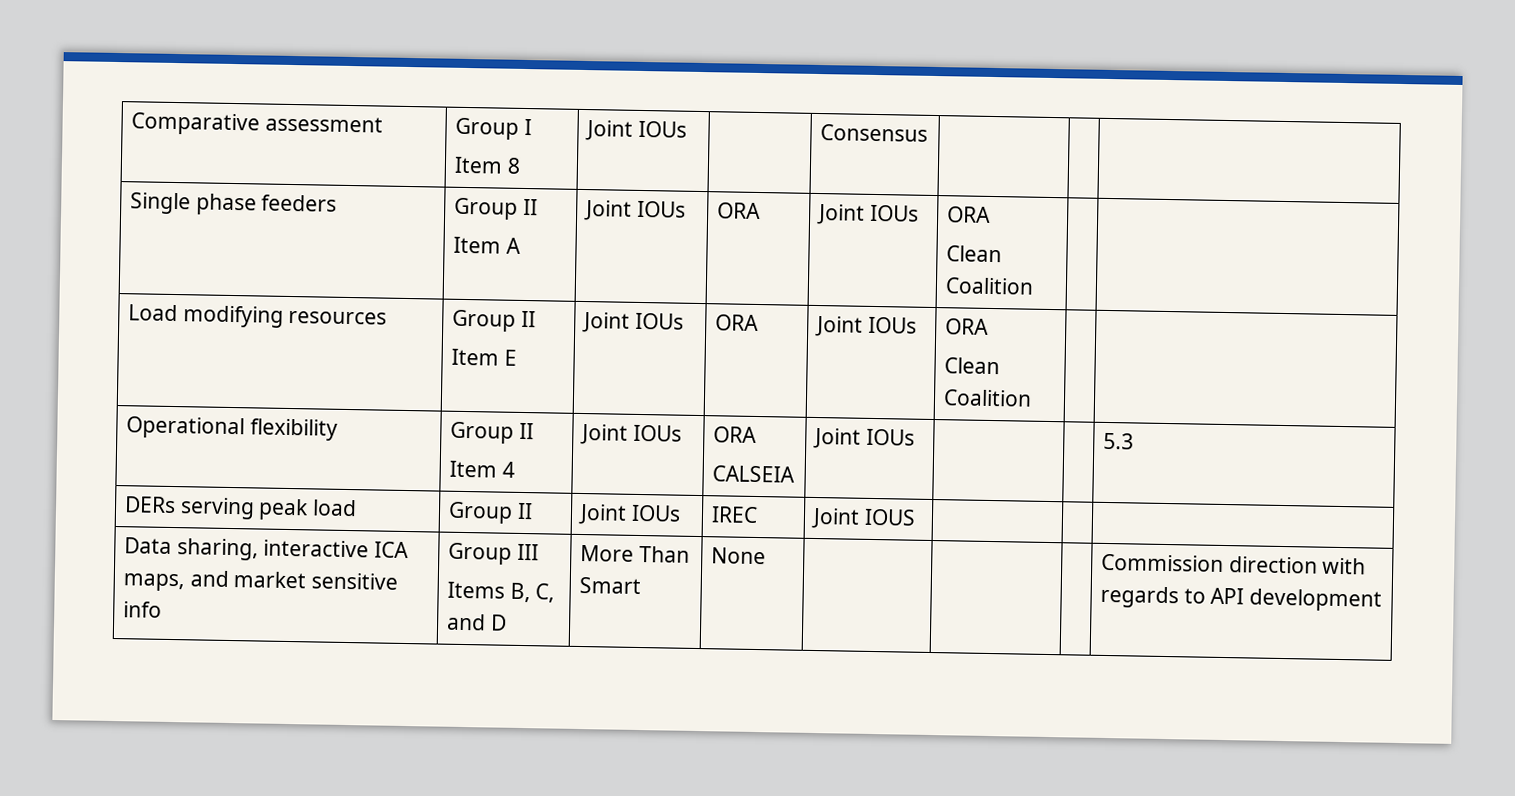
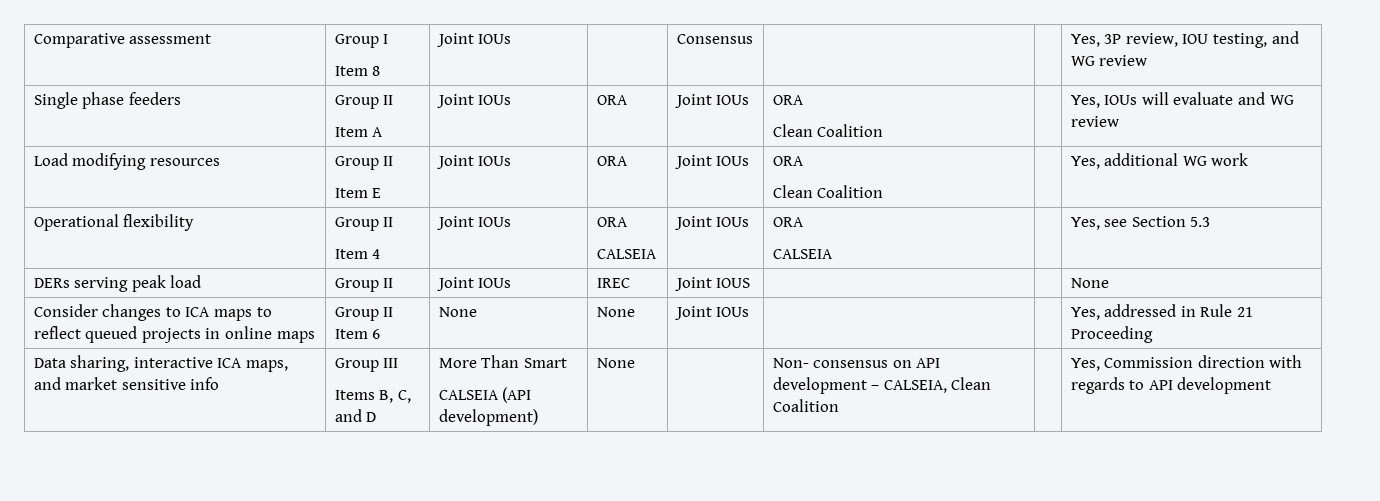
  Comparative assessment | Group I
- Item 8 | Joint IOUs | | Consensus | | |
+ Item 8 | Joint IOUs | | Consensus | | | Yes, 3P review, IOU testing, and WG review
  Single phase feeders | Group II
  Item A | Joint IOUs | ORA | Joint IOUs | ORA
- Clean Coalition | |
+ Clean Coalition | | Yes, IOUs will evaluate and WG review
  Load modifying resources | Group II
  Item E | Joint IOUs | ORA | Joint IOUs | ORA
- Clean Coalition | |
+ Clean Coalition | | Yes, additional WG work
  Operational flexibility | Group II
  Item 4 | Joint IOUs | ORA
- CALSEIA | Joint IOUs | | | 5.3
+ CALSEIA | Joint IOUs | ORA
+ CALSEIA | | Yes, see Section 5.3
- DERs serving peak load | Group II | Joint IOUs | IREC | Joint IOUS | | |
+ DERs serving peak load | Group II | Joint IOUs | IREC | Joint IOUS | | | None
+ Consider changes to ICA maps to reflect queued projects in online maps | Group II Item 6 | None | None | Joint IOUs | | | Yes, addressed in Rule 21 Proceeding
  Data sharing, interactive ICA maps, and market sensitive info | Group III
- Items B, C, and D | More Than Smart | None | | | | Commission direction with regards to API development
+ Items B, C, and D | More Than Smart
+ CALSEIA (API development) | None | | Non- consensus on API development – CALSEIA, Clean Coalition | | Yes, Commission direction with regards to API development

